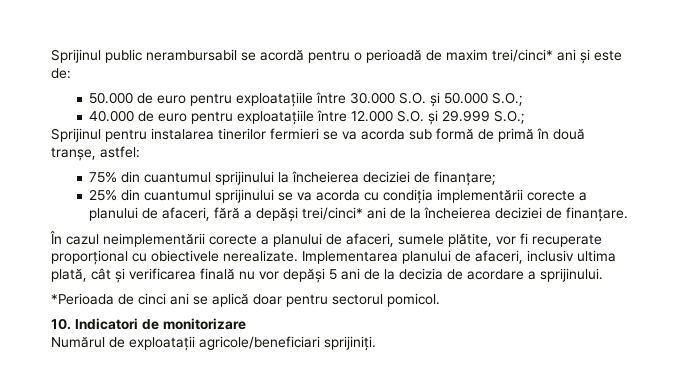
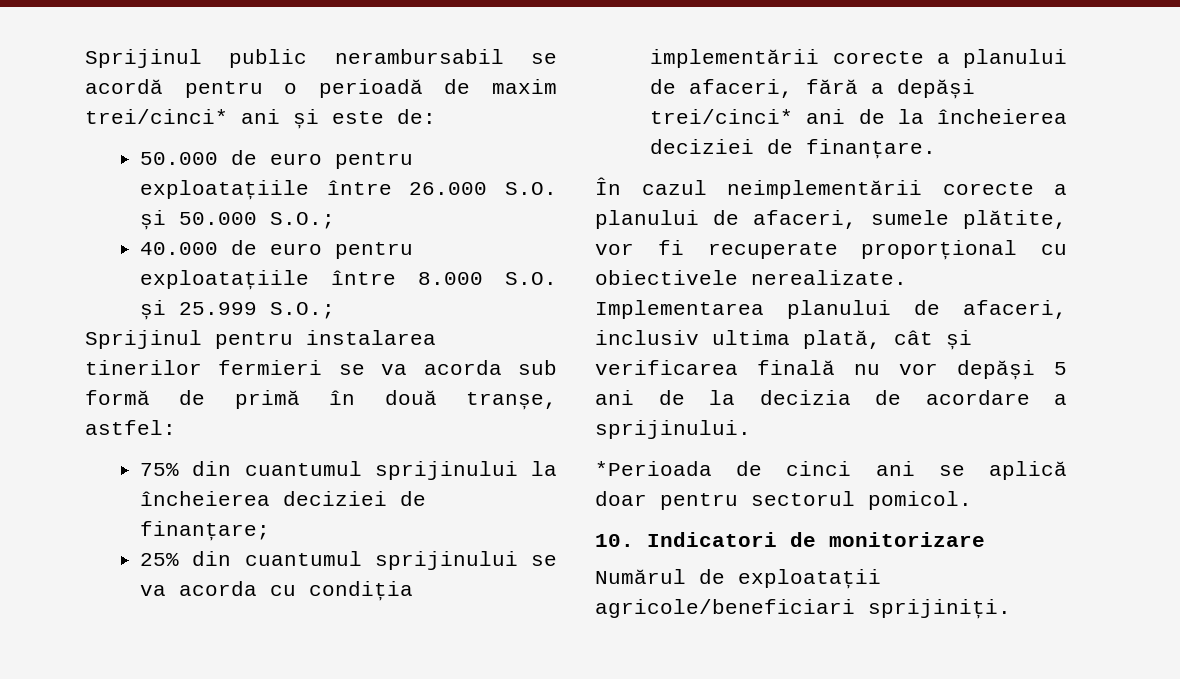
- 50.000 de euro pentru exploatațiile între 30.000 S.O. și 50.000 S.O.;
+ 50.000 de euro pentru exploatațiile între 26.000 S.O. și 50.000 S.O.;
- 40.000 de euro pentru exploatațiile între 12.000 S.O. și 29.999 S.O.;
+ 40.000 de euro pentru exploatațiile între 8.000 S.O. și 25.999 S.O.;

